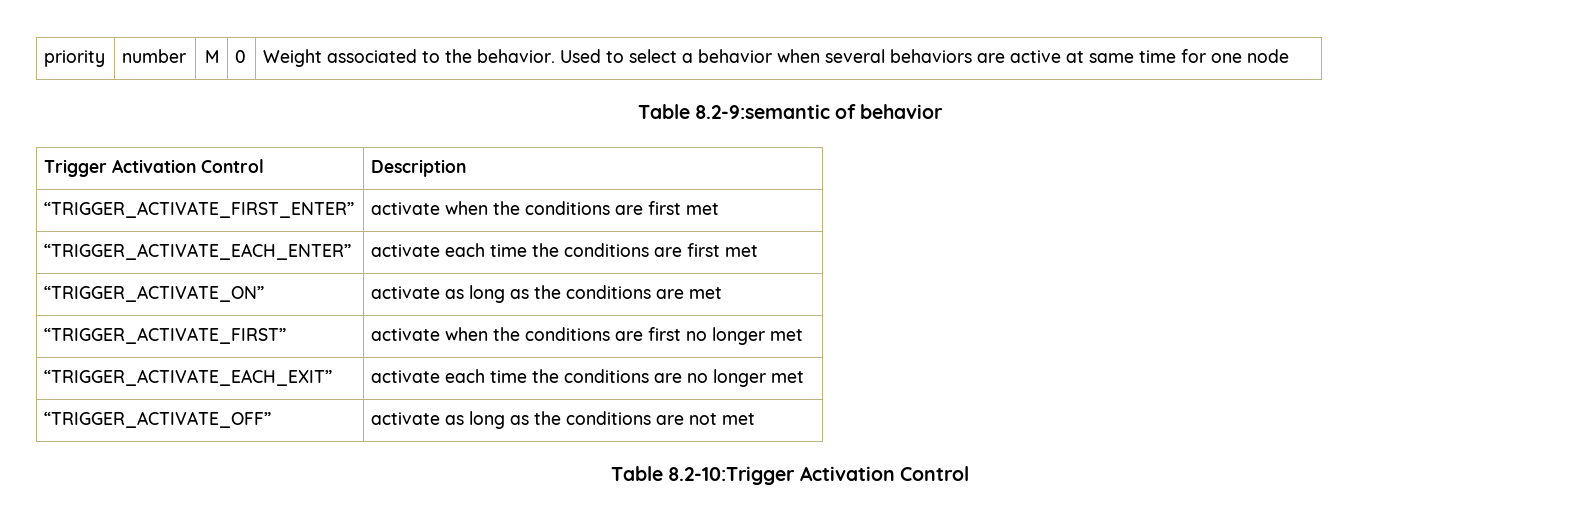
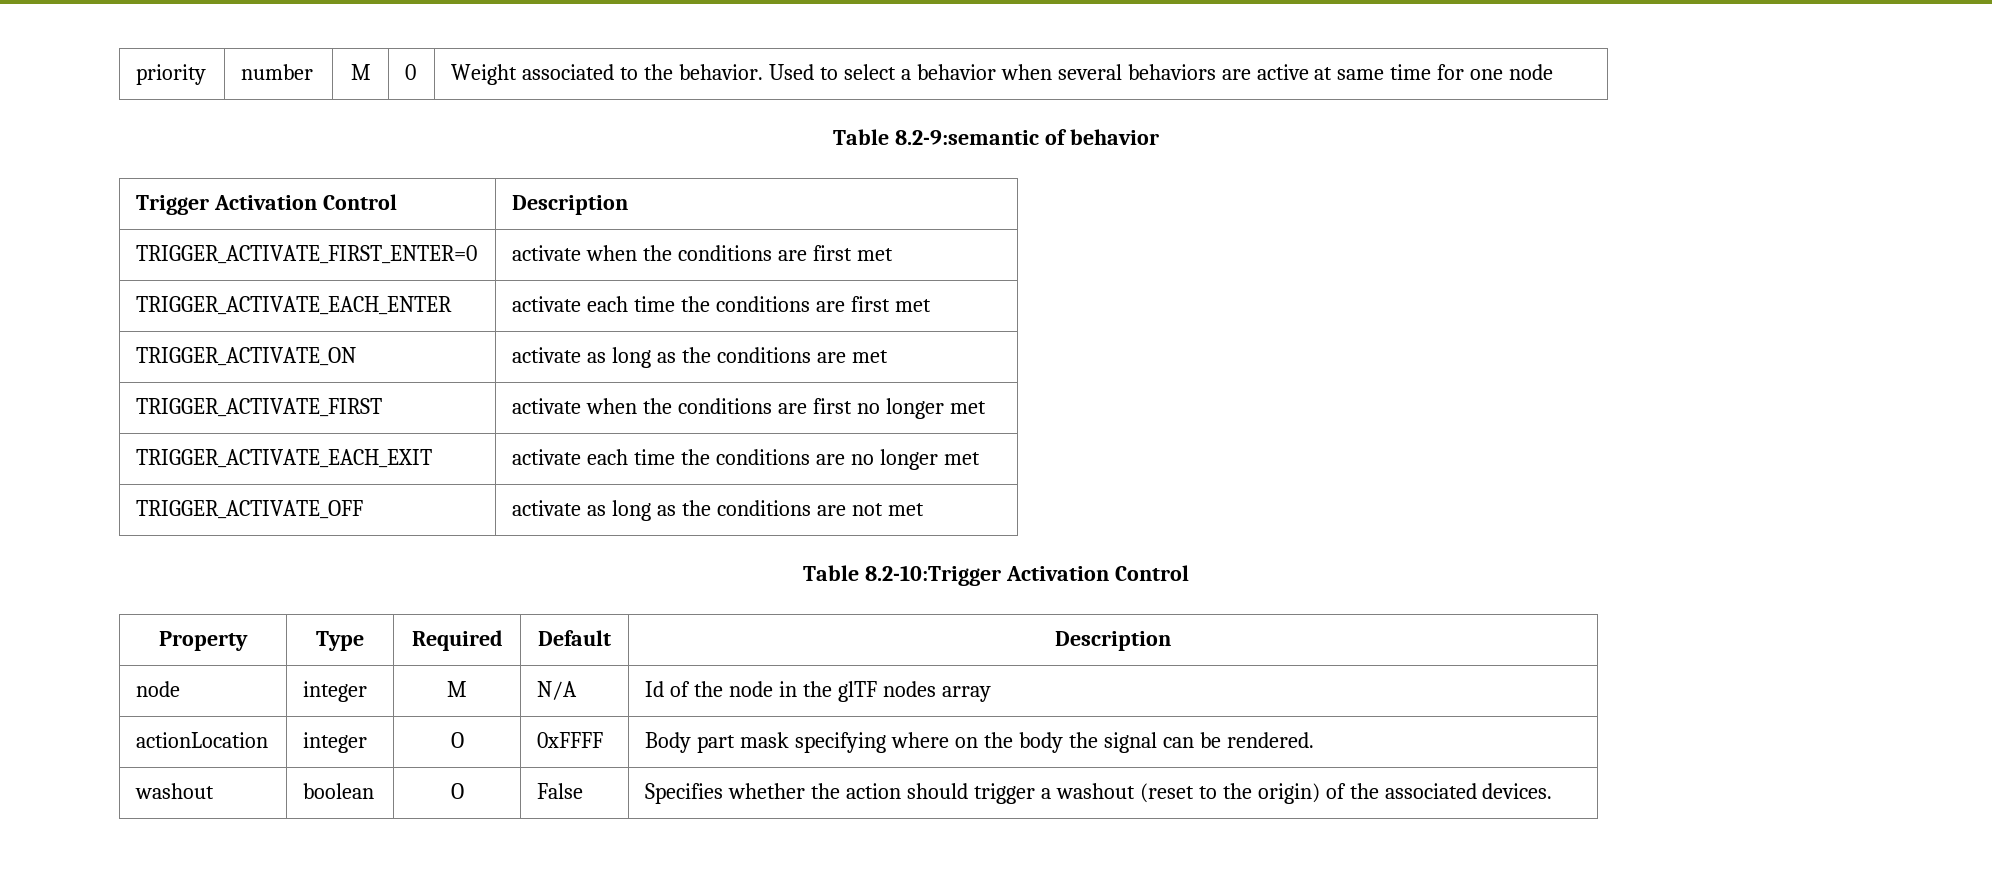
- “TRIGGER_ACTIVATE_FIRST_ENTER” | activate when the conditions are first met
+ TRIGGER_ACTIVATE_FIRST_ENTER=0 | activate when the conditions are first met
- “TRIGGER_ACTIVATE_EACH_ENTER” | activate each time the conditions are first met
+ TRIGGER_ACTIVATE_EACH_ENTER | activate each time the conditions are first met
- “TRIGGER_ACTIVATE_ON” | activate as long as the conditions are met
+ TRIGGER_ACTIVATE_ON | activate as long as the conditions are met
- “TRIGGER_ACTIVATE_FIRST” | activate when the conditions are first no longer met
+ TRIGGER_ACTIVATE_FIRST | activate when the conditions are first no longer met
- “TRIGGER_ACTIVATE_EACH_EXIT” | activate each time the conditions are no longer met
+ TRIGGER_ACTIVATE_EACH_EXIT | activate each time the conditions are no longer met
- “TRIGGER_ACTIVATE_OFF” | activate as long as the conditions are not met
+ TRIGGER_ACTIVATE_OFF | activate as long as the conditions are not met
+ Property | Type | Required | Default | Description
+ node | integer | M | N/A | Id of the node in the glTF nodes array
+ actionLocation | integer | O | 0xFFFF | Body part mask specifying where on the body the signal can be rendered.
+ washout | boolean | O | False | Specifies whether the action should trigger a washout (reset to the origin) of the associated devices.

